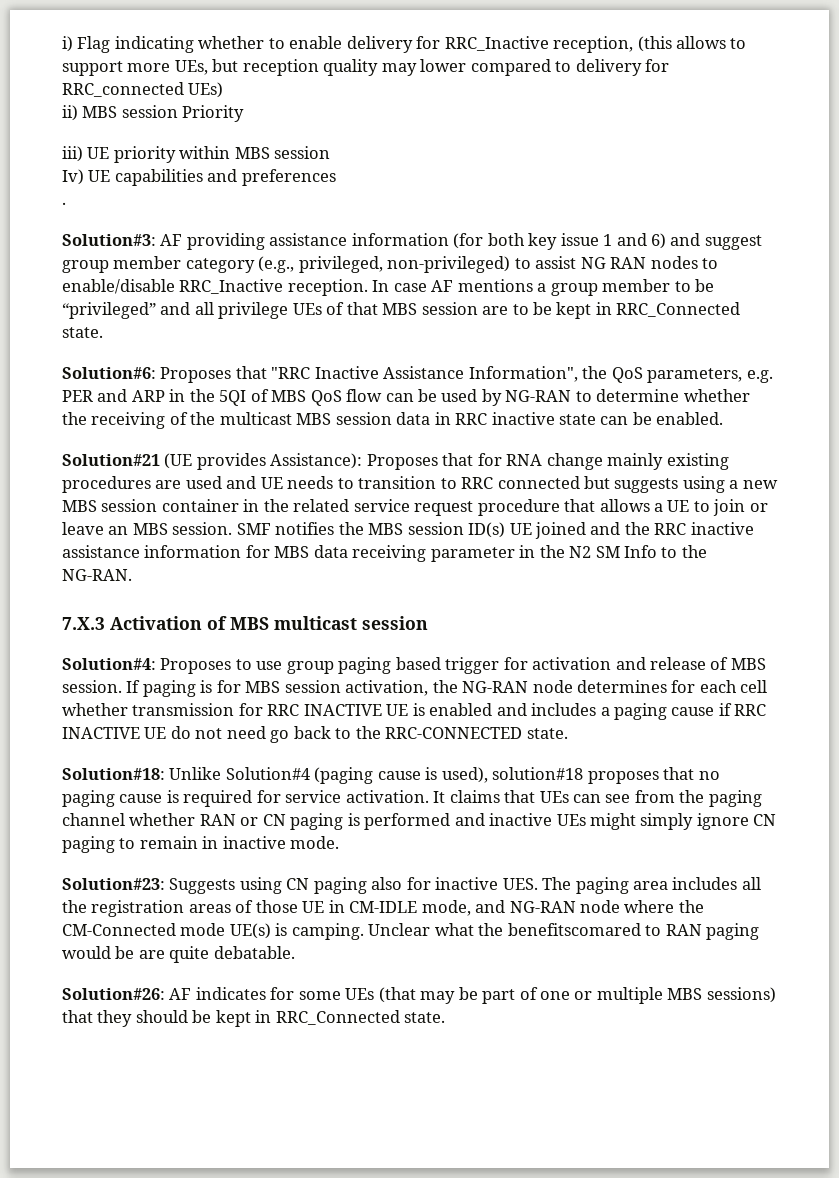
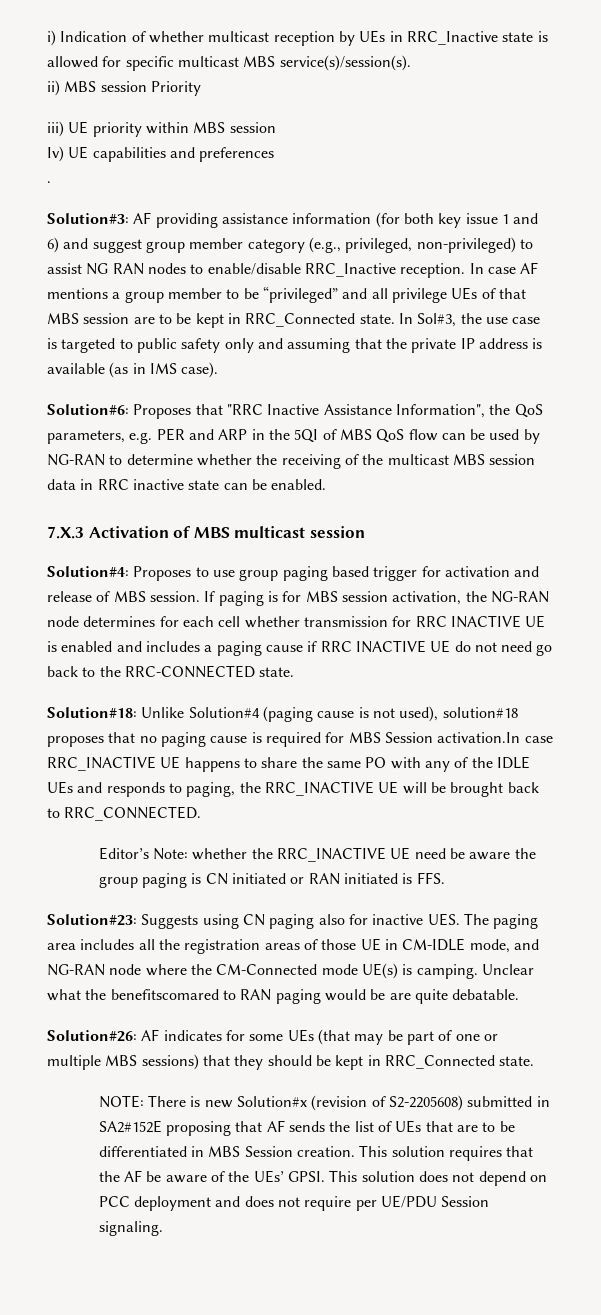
- i) Flag indicating whether to enable delivery for RRC_Inactive reception, (this allows to support more UEs, but reception quality may lower compared to delivery for RRC_connected UEs)
+ i) Indication of whether multicast reception by UEs in RRC_Inactive state is allowed for specific multicast MBS service(s)/session(s).
+ In Sol#3, the use case is targeted to public safety only and assuming that the private IP address is available (as in IMS case).
- Solution#21 (UE provides Assistance): Proposes that for RNA change mainly existing procedures are used and UE needs to transition to RRC connected but suggests using a new MBS session container in the related service request procedure that allows a UE to join or leave an MBS session. SMF notifies the MBS session ID(s) UE joined and the RRC inactive assistance information for MBS data receiving parameter in the N2 SM Info to the NG-RAN.
- Solution#18: Unlike Solution#4 (paging cause is used), solution#18 proposes that no paging cause is required for service activation. It claims that UEs can see from the paging channel whether RAN or CN paging is performed and inactive UEs might simply ignore CN paging to remain in inactive mode.
+ Solution#18: Unlike Solution#4 (paging cause is not used), solution#18 proposes that no paging cause is required for MBS Session activation.In case RRC_INACTIVE UE happens to share the same PO with any of the IDLE UEs and responds to paging, the RRC_INACTIVE UE will be brought back to RRC_CONNECTED.
+ Editor’s Note: whether the RRC_INACTIVE UE need be aware the group paging is CN initiated or RAN initiated is FFS.
+ NOTE: There is new Solution#x (revision of S2-2205608) submitted in SA2#152E proposing that AF sends the list of UEs that are to be differentiated in MBS Session creation. This solution requires that the AF be aware of the UEs’ GPSI. This solution does not depend on PCC deployment and does not require per UE/PDU Session signaling.

